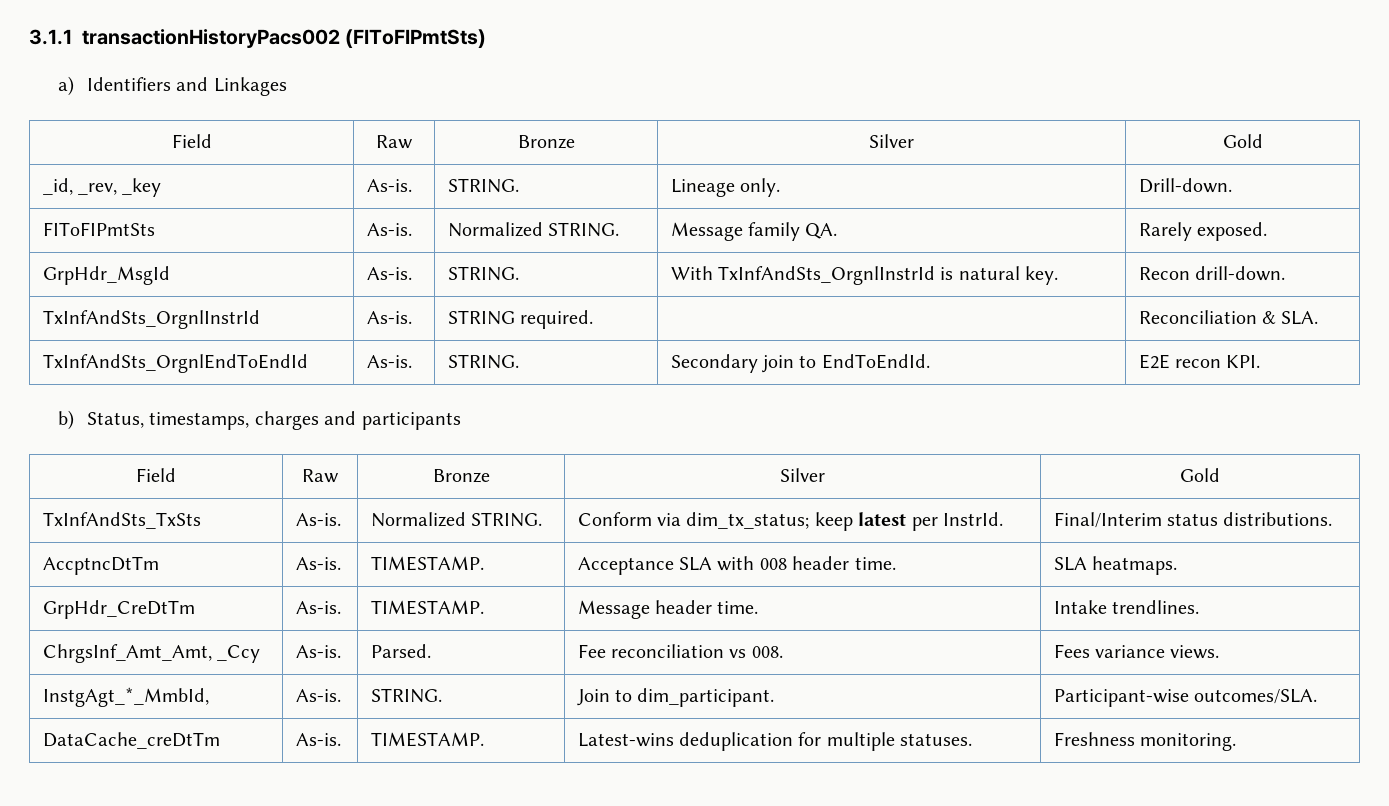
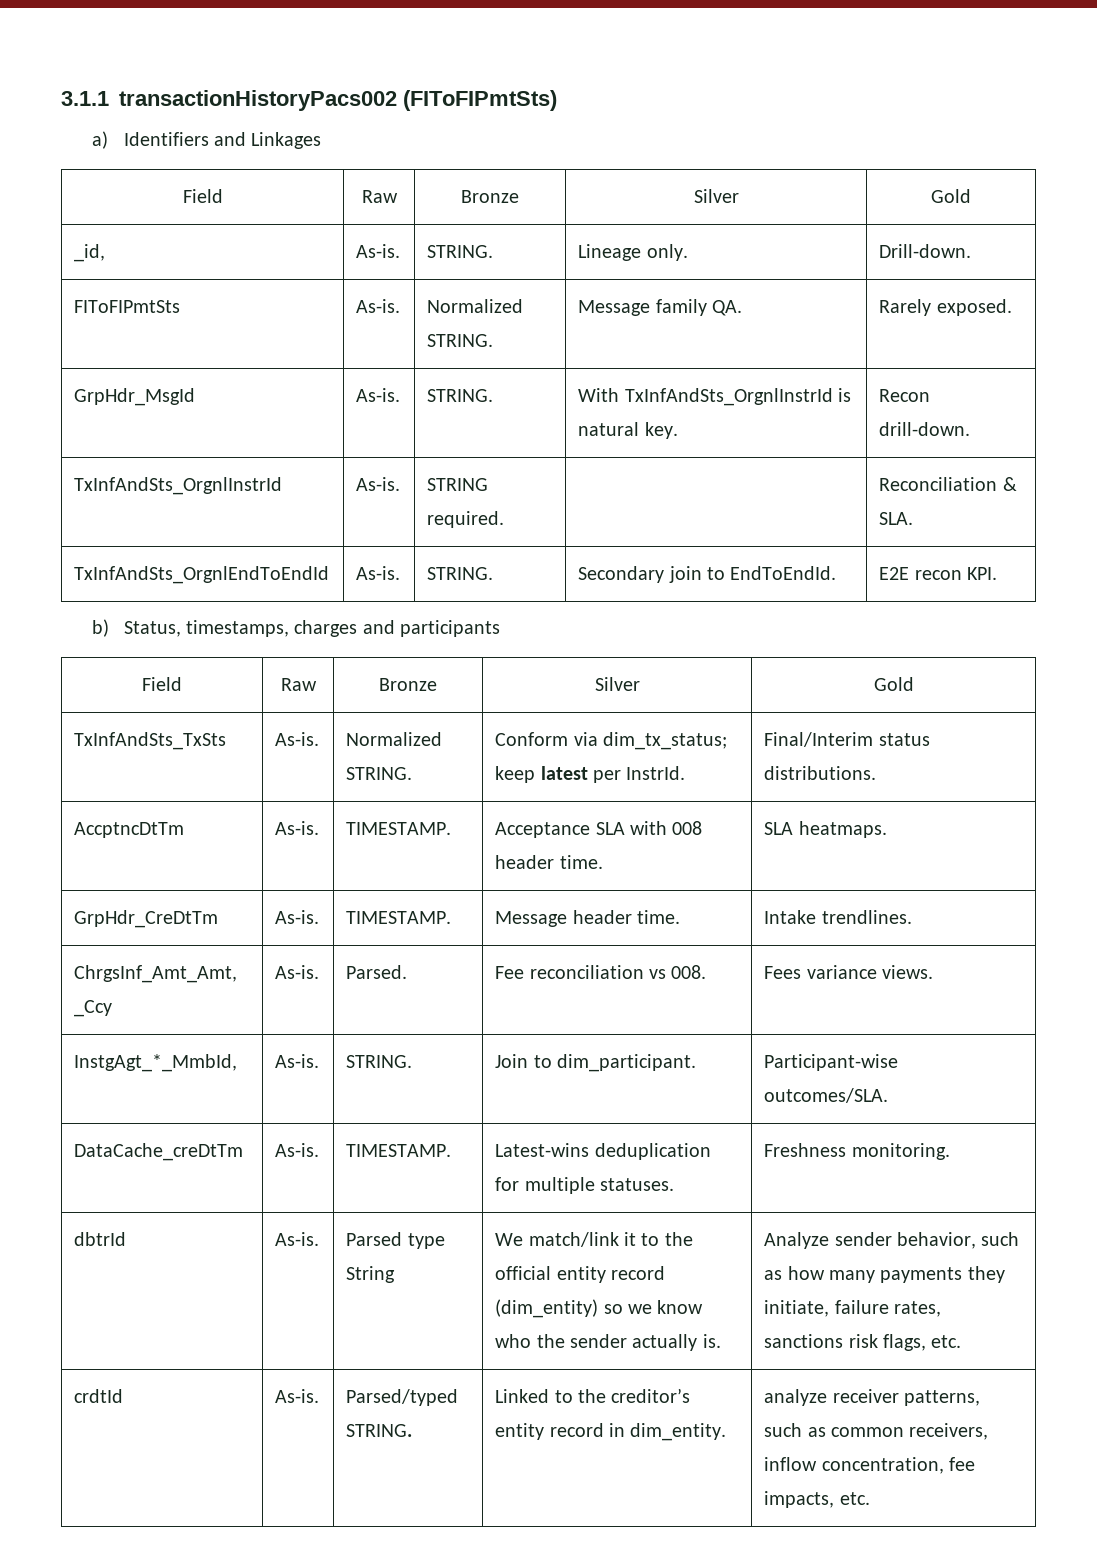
- _id, _rev, _key | As-is. | STRING. | Lineage only. | Drill-down.
+ _id, | As-is. | STRING. | Lineage only. | Drill-down.
+ dbtrId | As-is. | Parsed type String | We match/link it to the official entity record (dim_entity) so we know who the sender actually is. | Analyze sender behavior, such as how many payments they initiate, failure rates, sanctions risk flags, etc.
+ crdtId | As-is. | Parsed/typed STRING. | Linked to the creditor’s entity record in dim_entity. | analyze receiver patterns, such as common receivers, inflow concentration, fee impacts, etc.

